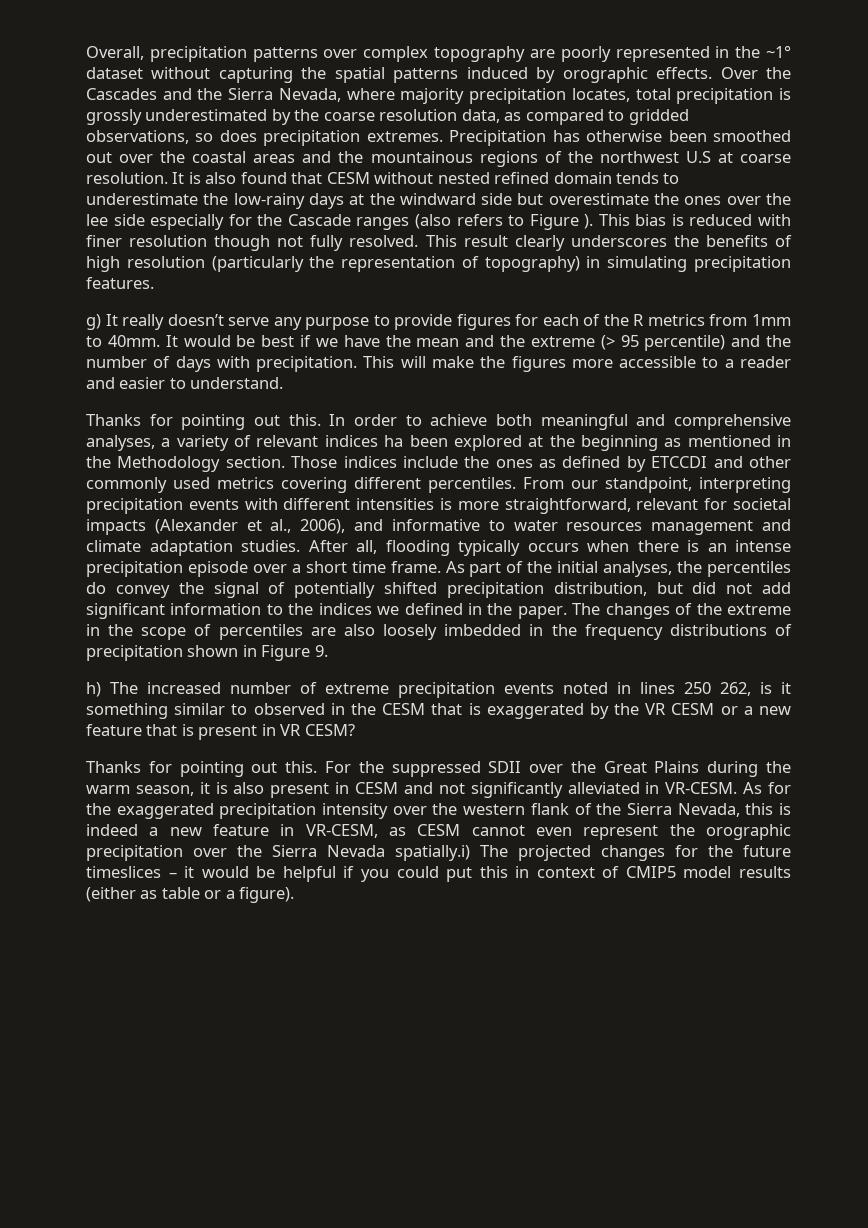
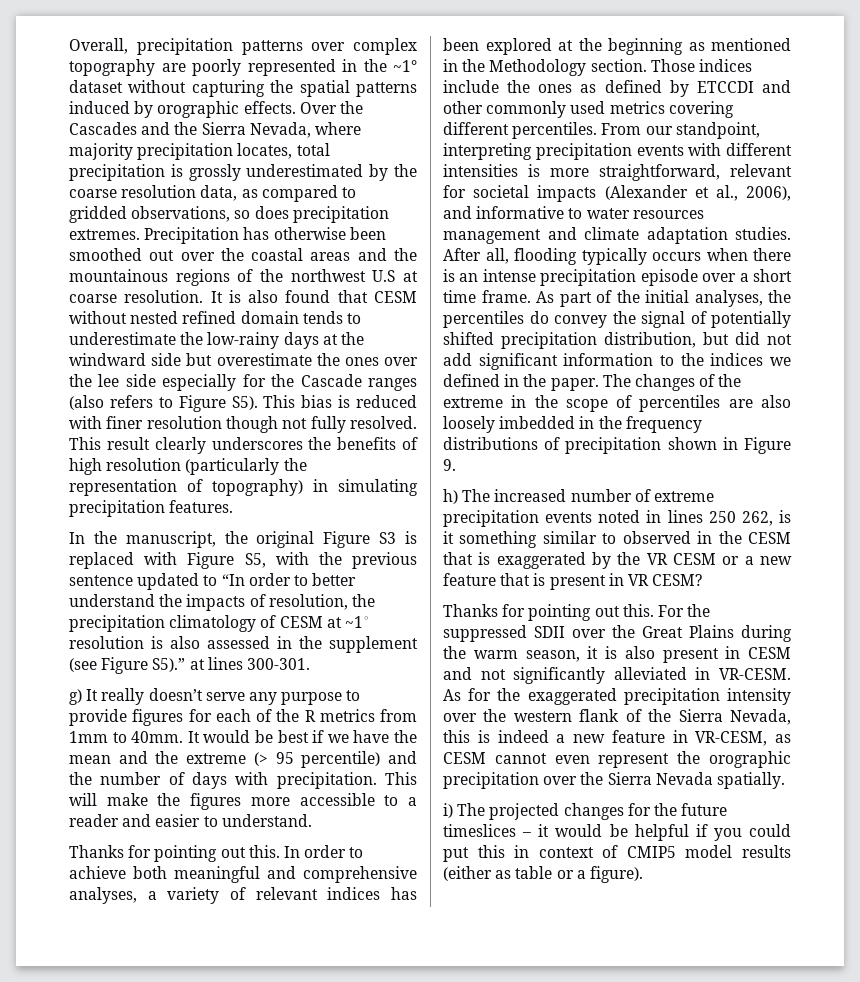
- It is also found that CESM without nested refined domain tends to underestimate the low-rainy days at the windward side but overestimate the ones over the lee side especially for the Cascade ranges (also refers to Figure ). This bias is reduced with finer resolution though not fully resolved.
+ It is also found that CESM without nested refined domain tends to underestimate the low-rainy days at the windward side but overestimate the ones over the lee side especially for the Cascade ranges (also refers to Figure S5). This bias is reduced with finer resolution though not fully resolved.
+ In the manuscript, the original Figure S3 is replaced with Figure S5, with the previous sentence updated to “In order to better understand the impacts of resolution, the precipitation climatology of CESM at ~1◦ resolution is also assessed in the supplement (see Figure S5).” at lines 300-301.
- In order to achieve both meaningful and comprehensive analyses, a variety of relevant indices ha been explored at the beginning as mentioned in the Methodology section.
+ In order to achieve both meaningful and comprehensive analyses, a variety of relevant indices has been explored at the beginning as mentioned in the Methodology section.
- As for the exaggerated precipitation intensity over the western flank of the Sierra Nevada, this is indeed a new feature in VR-CESM, as CESM cannot even represent the orographic precipitation over the Sierra Nevada spatially.i) The projected changes for the future timeslices – it would be helpful if you could put this in context of CMIP5 model results (either as table or a figure).
+ As for the exaggerated precipitation intensity over the western flank of the Sierra Nevada, this is indeed a new feature in VR-CESM, as CESM cannot even represent the orographic precipitation over the Sierra Nevada spatially.
+ i) The projected changes for the future timeslices – it would be helpful if you could put this in context of CMIP5 model results (either as table or a figure).

